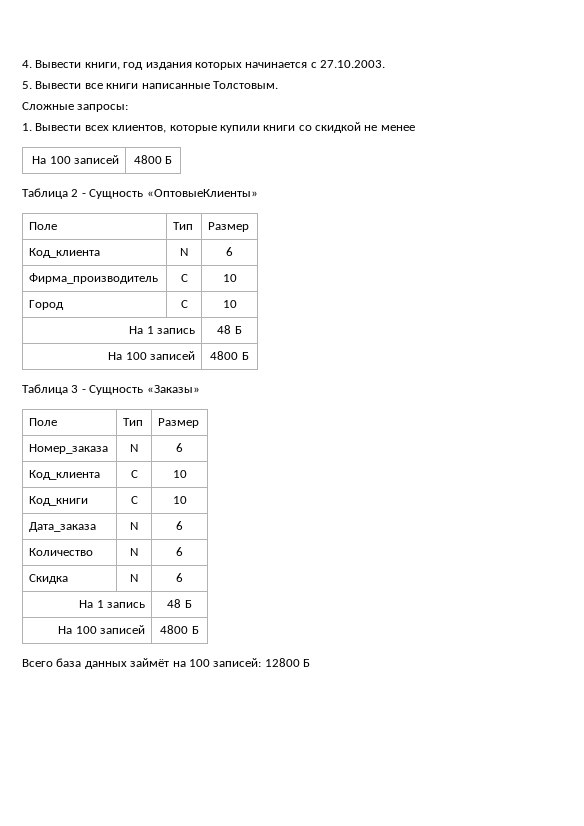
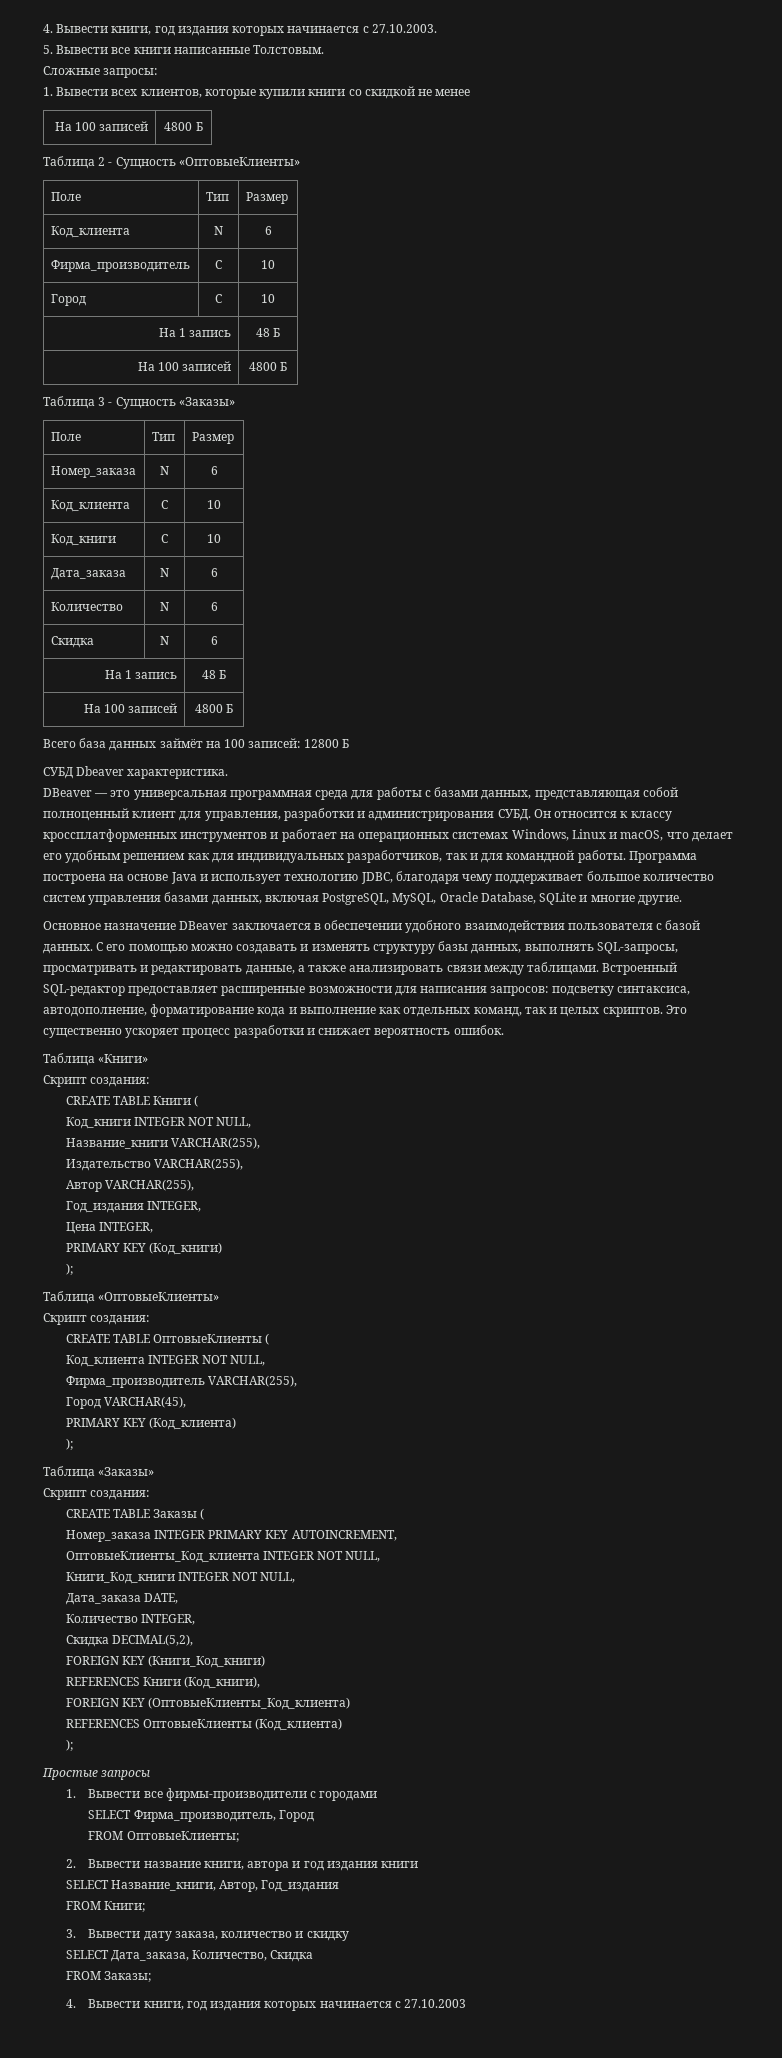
+ СУБД Dbeaver характеристика.
+ DBeaver — это универсальная программная среда для работы с базами данных, представляющая собой полноценный клиент для управления, разработки и администрирования СУБД. Он относится к классу кроссплатформенных инструментов и работает на операционных системах Windows, Linux и macOS, что делает его удобным решением как для индивидуальных разработчиков, так и для командной работы. Программа построена на основе Java и использует технологию JDBC, благодаря чему поддерживает большое количество систем управления базами данных, включая PostgreSQL, MySQL, Oracle Database, SQLite и многие другие.
+ Основное назначение DBeaver заключается в обеспечении удобного взаимодействия пользователя с базой данных. С его помощью можно создавать и изменять структуру базы данных, выполнять SQL-запросы, просматривать и редактировать данные, а также анализировать связи между таблицами. Встроенный SQL-редактор предоставляет расширенные возможности для написания запросов: подсветку синтаксиса, автодополнение, форматирование кода и выполнение как отдельных команд, так и целых скриптов. Это существенно ускоряет процесс разработки и снижает вероятность ошибок.
+ Таблица «Книги»
+ Скрипт создания:
+ CREATE TABLE Книги (
+ Код_книги INTEGER NOT NULL,
+ Название_книги VARCHAR(255),
+ Издательство VARCHAR(255),
+ Автор VARCHAR(255),
+ Год_издания INTEGER,
+ Цена INTEGER,
+ PRIMARY KEY (Код_книги)
+ );
+ Таблица «ОптовыеКлиенты»
+ Скрипт создания:
+ CREATE TABLE ОптовыеКлиенты (
+ Код_клиента INTEGER NOT NULL,
+ Фирма_производитель VARCHAR(255),
+ Город VARCHAR(45),
+ PRIMARY KEY (Код_клиента)
+ );
+ Таблица «Заказы»
+ Скрипт создания:
+ CREATE TABLE Заказы (
+ Номер_заказа INTEGER PRIMARY KEY AUTOINCREMENT,
+ ОптовыеКлиенты_Код_клиента INTEGER NOT NULL,
+ Книги_Код_книги INTEGER NOT NULL,
+ Дата_заказа DATE,
+ Количество INTEGER,
+ Скидка DECIMAL(5,2),
+ FOREIGN KEY (Книги_Код_книги)
+ REFERENCES Книги (Код_книги),
+ FOREIGN KEY (ОптовыеКлиенты_Код_клиента)
+ REFERENCES ОптовыеКлиенты (Код_клиента)
+ );
+ Простые запросы
+ 1. Вывести все фирмы-производители с городами
+ SELECT Фирма_производитель, Город
+ FROM ОптовыеКлиенты;
+ 2. Вывести название книги, автора и год издания книги
+ SELECT Название_книги, Автор, Год_издания
+ FROM Книги;
+ 3. Вывести дату заказа, количество и скидку
+ SELECT Дата_заказа, Количество, Скидка
+ FROM Заказы;
+ 4. Вывести книги, год издания которых начинается с 27.10.2003

